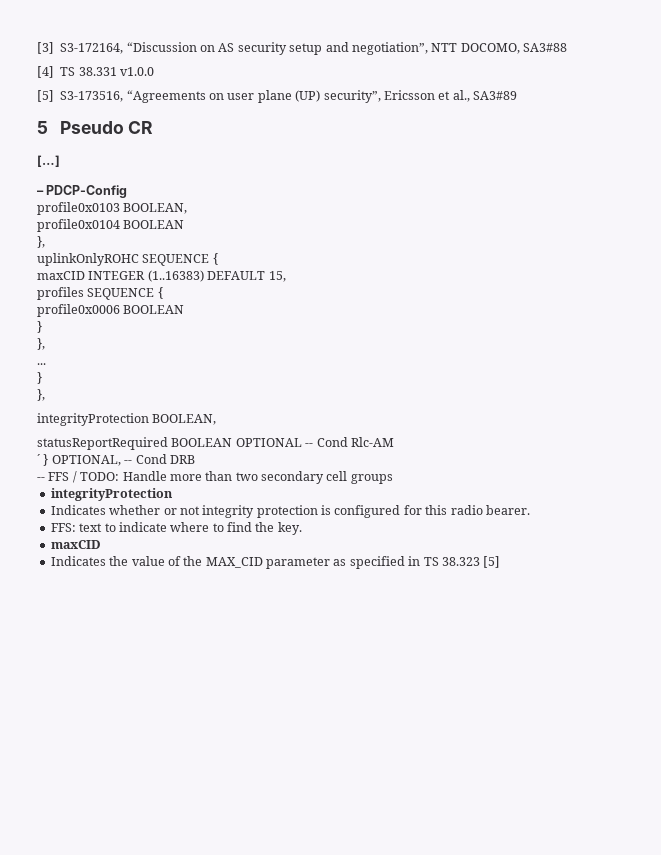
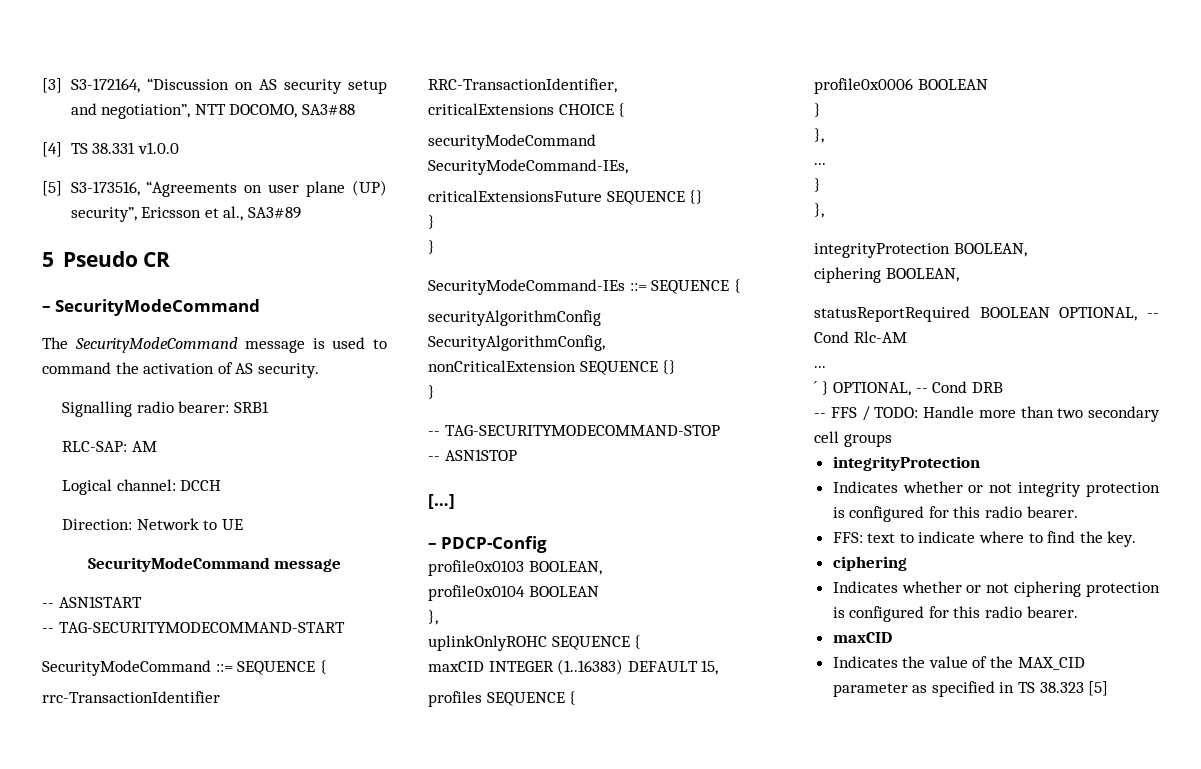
+ – SecurityModeCommand
+ The SecurityModeCommand message is used to command the activation of AS security.
+ Signalling radio bearer: SRB1
+ RLC-SAP: AM
+ Logical channel: DCCH
+ Direction: Network to UE
+ SecurityModeCommand message
+ -- ASN1START
+ -- TAG-SECURITYMODECOMMAND-START
+ SecurityModeCommand ::= SEQUENCE {
+ rrc-TransactionIdentifier RRC-TransactionIdentifier,
+ criticalExtensions CHOICE {
+ securityModeCommand SecurityModeCommand-IEs,
+ criticalExtensionsFuture SEQUENCE {}
+ }
+ }
+ SecurityModeCommand-IEs ::= SEQUENCE {
+ securityAlgorithmConfig SecurityAlgorithmConfig,
+ nonCriticalExtension SEQUENCE {}
+ }
+ -- TAG-SECURITYMODECOMMAND-STOP
+ -- ASN1STOP
+ ciphering BOOLEAN,
- statusReportRequired BOOLEAN OPTIONAL -- Cond Rlc-AM
+ statusReportRequired BOOLEAN OPTIONAL, -- Cond Rlc-AM
+ ...
  FFS: text to indicate where to find the key.
+ ciphering
+ Indicates whether or not ciphering protection is configured for this radio bearer.

